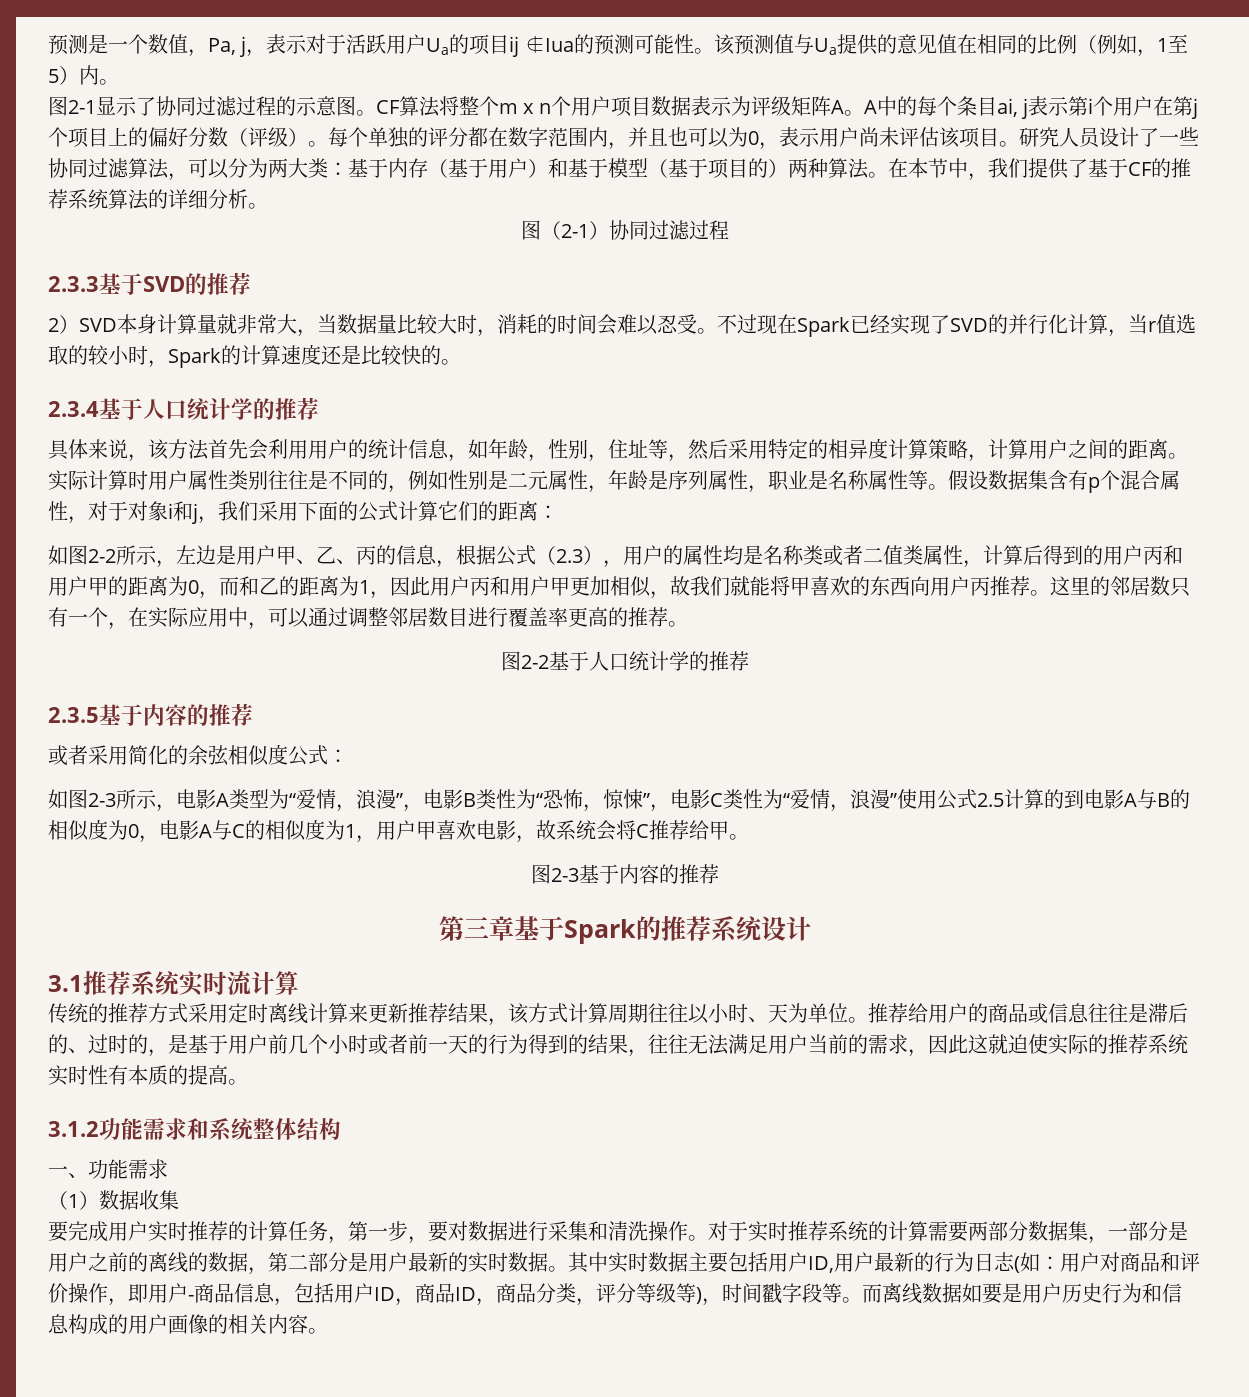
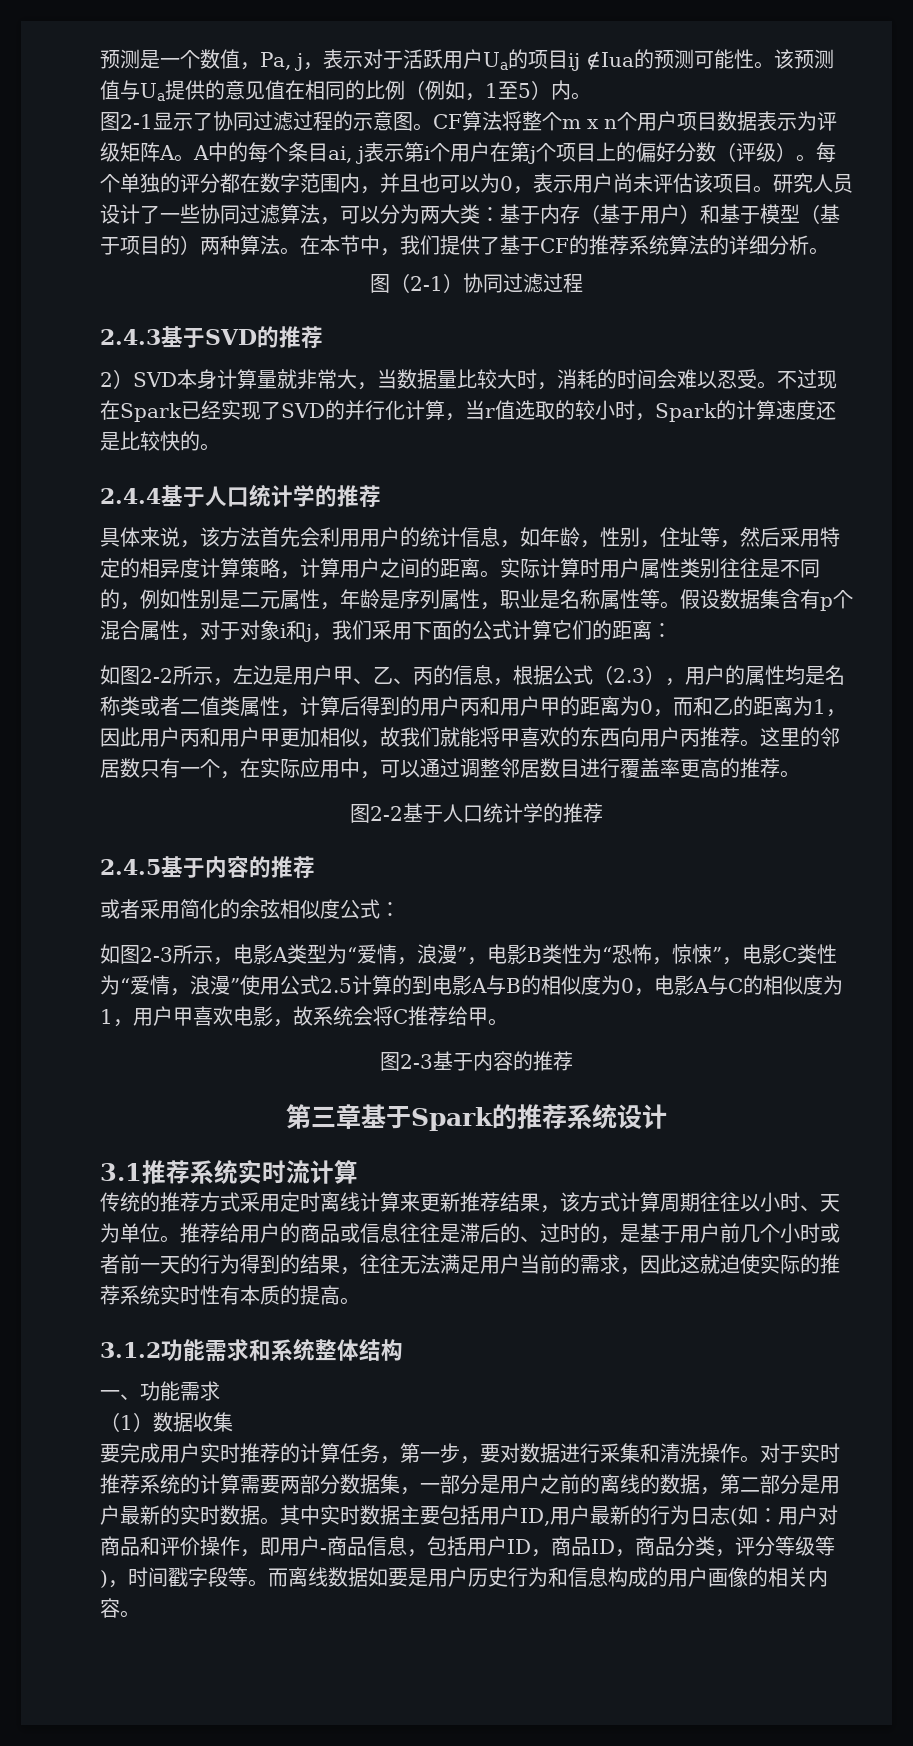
- 2.3.3基于SVD的推荐
+ 2.4.3基于SVD的推荐
- 2.3.4基于人口统计学的推荐
+ 2.4.4基于人口统计学的推荐
- 2.3.5基于内容的推荐
+ 2.4.5基于内容的推荐

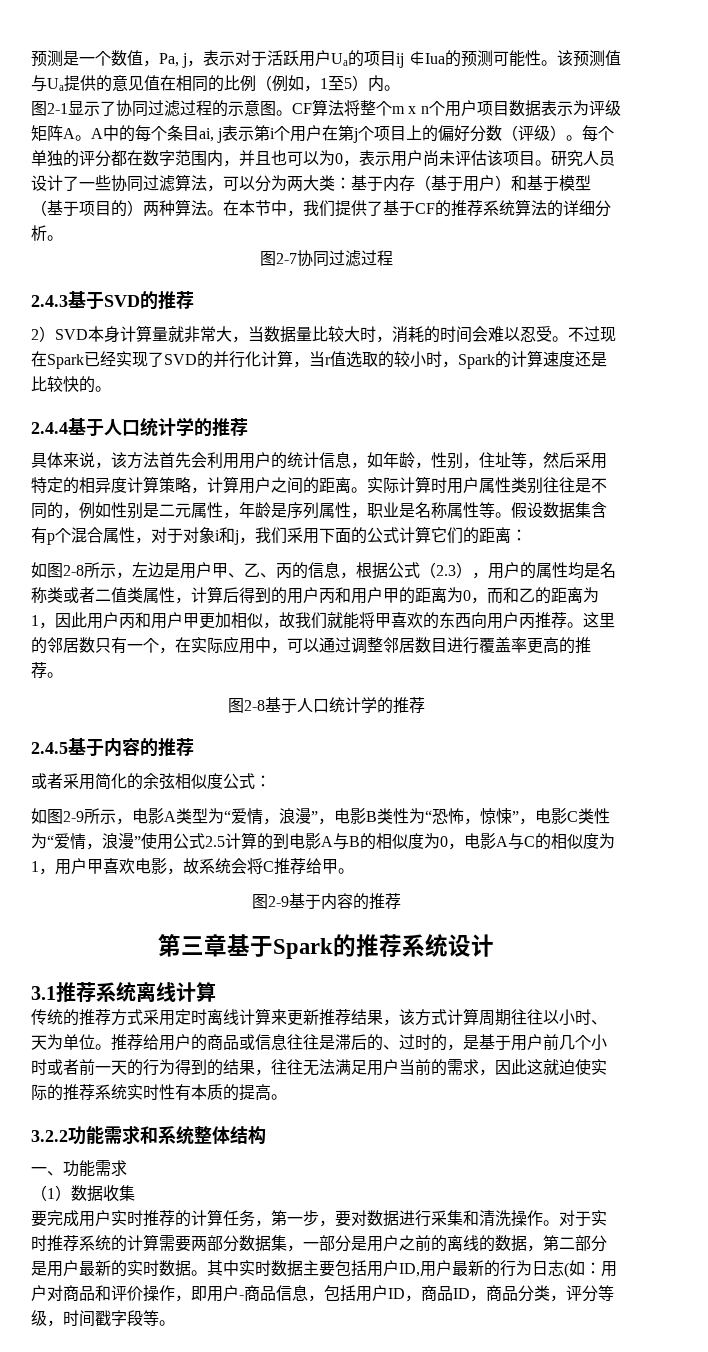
- 图（2-1）协同过滤过程
+ 图2-7协同过滤过程
- 如图2-2所示，左边是用户甲、乙、丙的信息，根据公式（2.3），用户的属性均是名称类或者二值类属性，计算后得到的用户丙和用户甲的距离为0，而和乙的距离为1，因此用户丙和用户甲更加相似，故我们就能将甲喜欢的东西向用户丙推荐。
+ 如图2-8所示，左边是用户甲、乙、丙的信息，根据公式（2.3），用户的属性均是名称类或者二值类属性，计算后得到的用户丙和用户甲的距离为0，而和乙的距离为1，因此用户丙和用户甲更加相似，故我们就能将甲喜欢的东西向用户丙推荐。
- 图2-2基于人口统计学的推荐
+ 图2-8基于人口统计学的推荐
- 如图2-3所示，电影A类型为“爱情，浪漫”，电影B类性为“恐怖，惊悚”，电影C类性为“爱情，浪漫”使用公式2.5计算的到电影A与B的相似度为0，电影A与C的相似度为1，用户甲喜欢电影，故系统会将C推荐给甲。
+ 如图2-9所示，电影A类型为“爱情，浪漫”，电影B类性为“恐怖，惊悚”，电影C类性为“爱情，浪漫”使用公式2.5计算的到电影A与B的相似度为0，电影A与C的相似度为1，用户甲喜欢电影，故系统会将C推荐给甲。
- 图2-3基于内容的推荐
+ 图2-9基于内容的推荐
- 3.1推荐系统实时流计算
+ 3.1推荐系统离线计算
- 3.1.2功能需求和系统整体结构
+ 3.2.2功能需求和系统整体结构
- 其中实时数据主要包括用户ID,用户最新的行为日志(如：用户对商品和评价操作，即用户-商品信息，包括用户ID，商品ID，商品分类，评分等级等)，时间戳字段等。而离线数据如要是用户历史行为和信息构成的用户画像的相关内容。
+ 其中实时数据主要包括用户ID,用户最新的行为日志(如：用户对商品和评价操作，即用户-商品信息，包括用户ID，商品ID，商品分类，评分等级，时间戳字段等。

